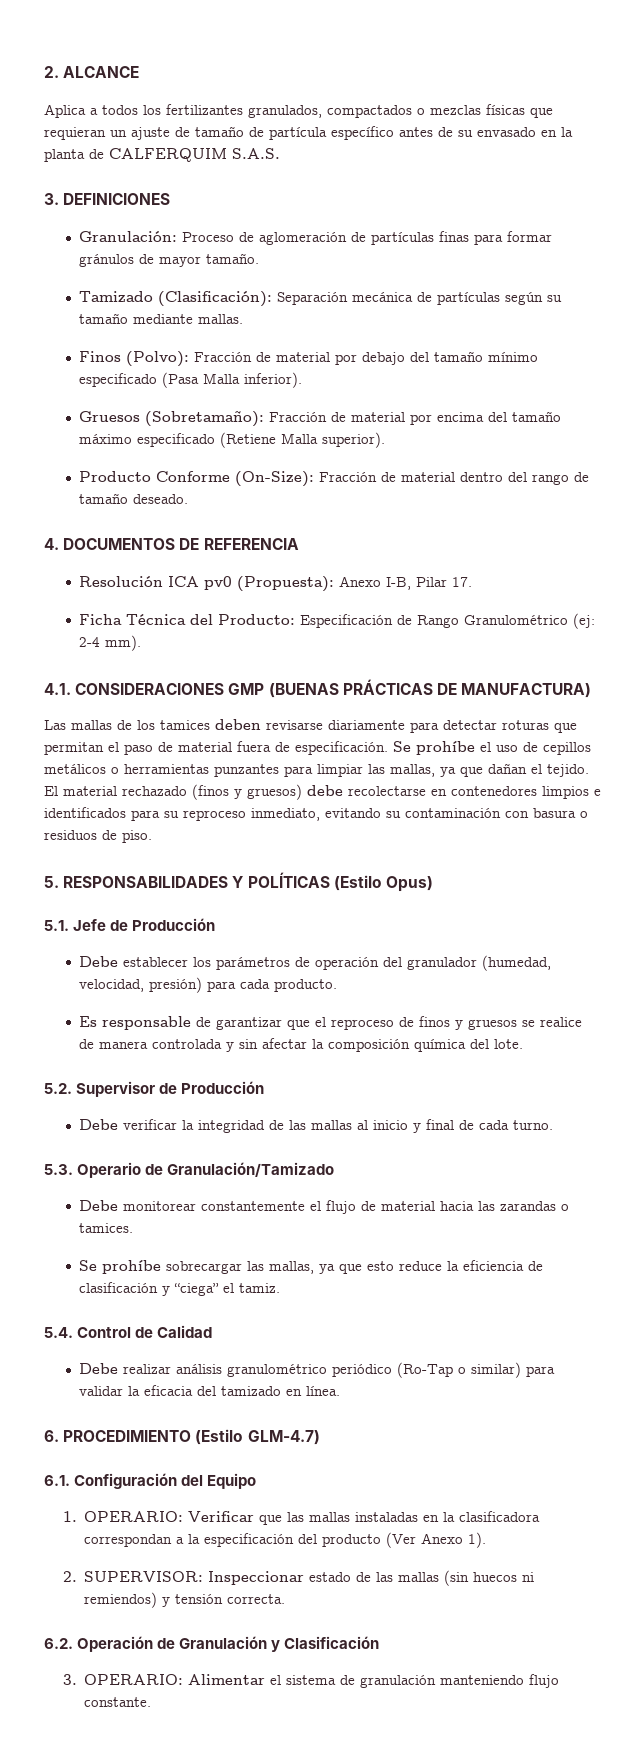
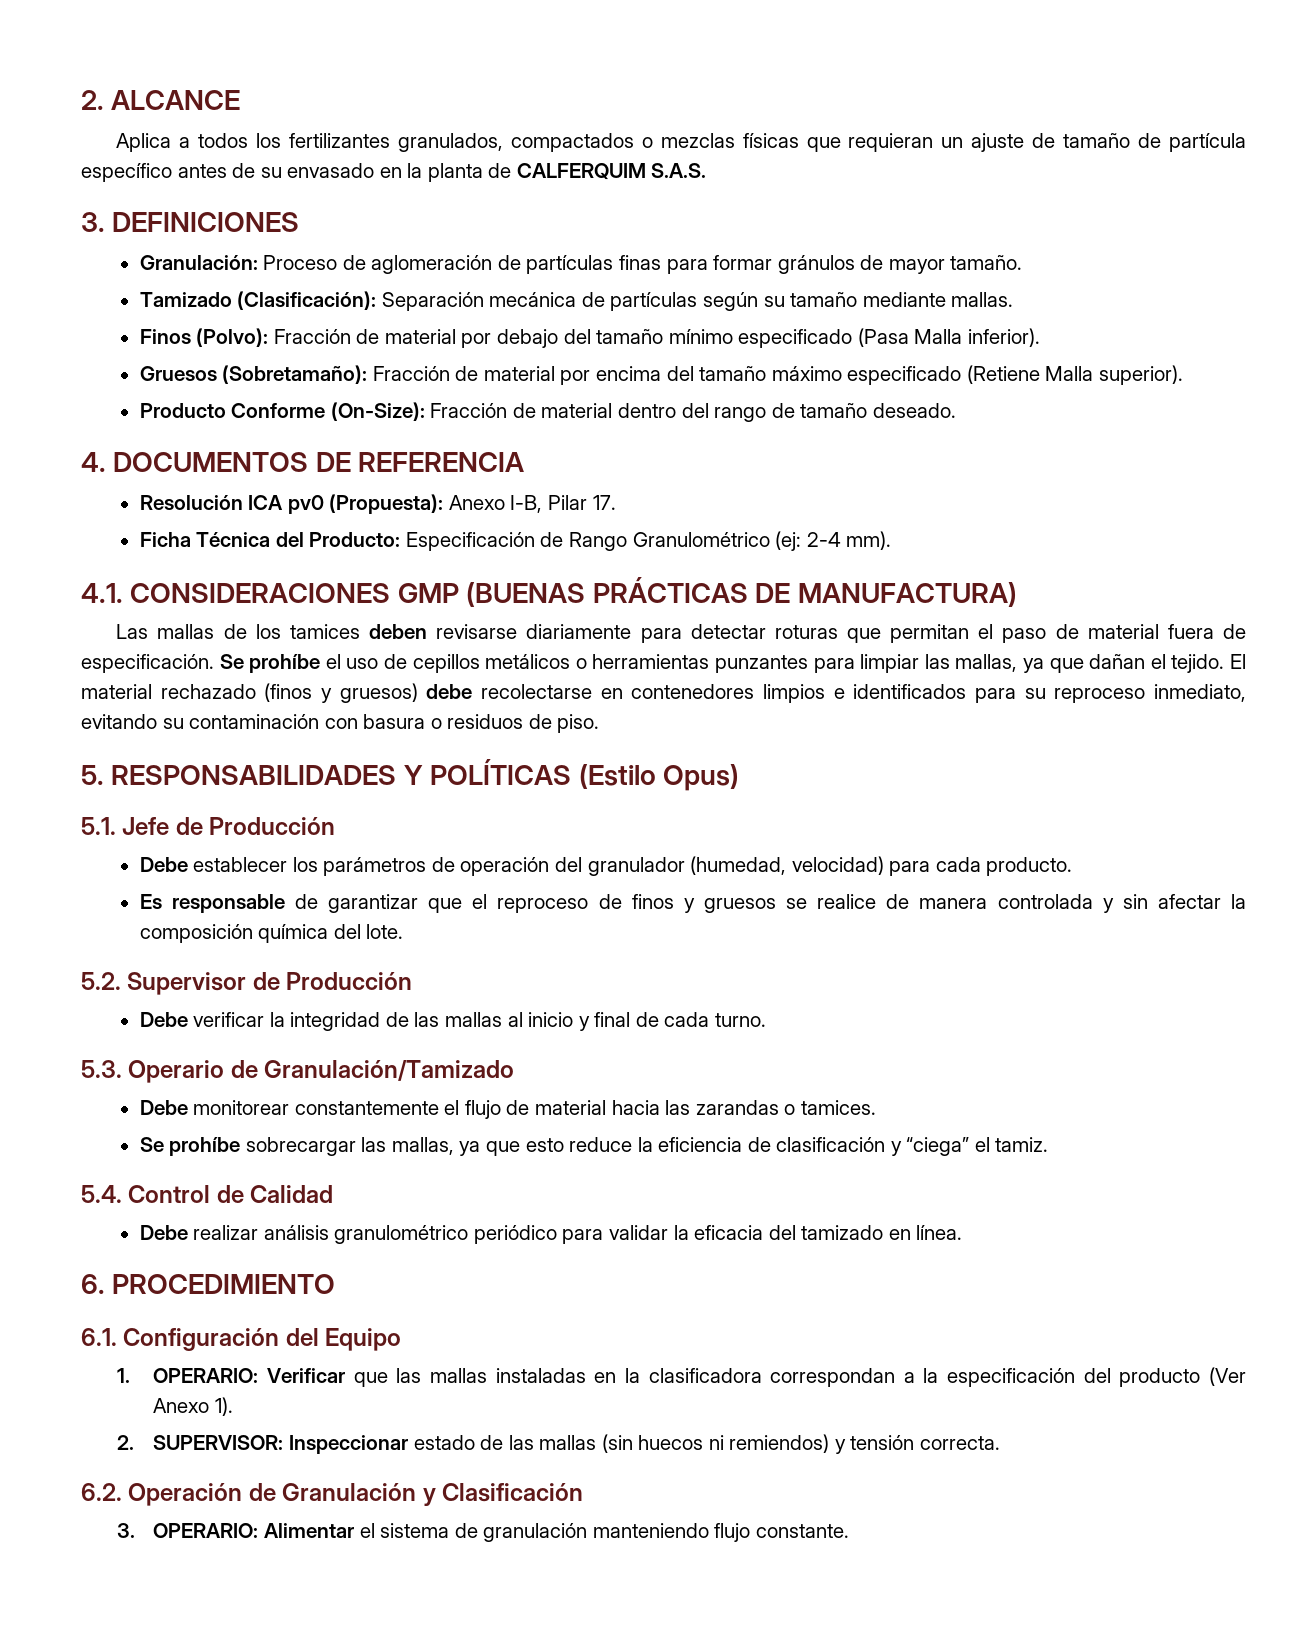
- Debe establecer los parámetros de operación del granulador (humedad, velocidad, presión) para cada producto.
+ Debe establecer los parámetros de operación del granulador (humedad, velocidad) para cada producto.
- Debe realizar análisis granulométrico periódico (Ro-Tap o similar) para validar la eficacia del tamizado en línea.
+ Debe realizar análisis granulométrico periódico para validar la eficacia del tamizado en línea.
- 6. PROCEDIMIENTO (Estilo GLM-4.7)
+ 6. PROCEDIMIENTO

